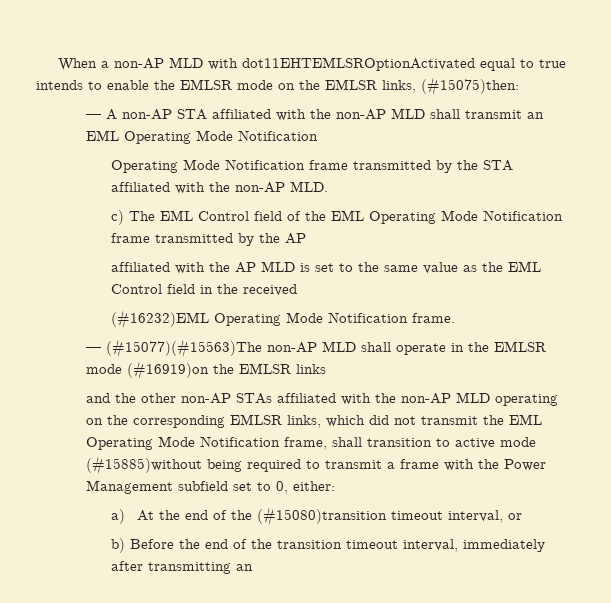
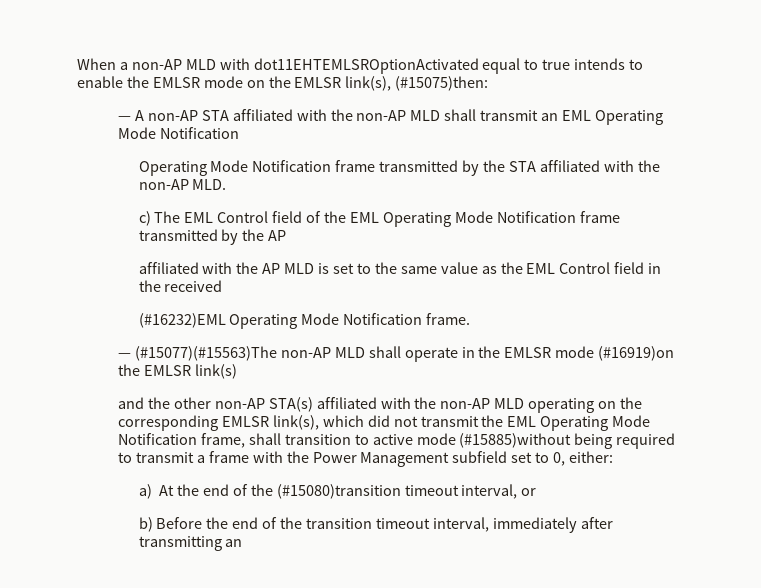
- When a non-AP MLD with dot11EHTEMLSROptionActivated equal to true intends to enable the EMLSR mode on the EMLSR links, (#15075)then:
+ When a non-AP MLD with dot11EHTEMLSROptionActivated equal to true intends to enable the EMLSR mode on the EMLSR link(s), (#15075)then:
- — (#15077)(#15563)The non-AP MLD shall operate in the EMLSR mode (#16919)on the EMLSR links
+ — (#15077)(#15563)The non-AP MLD shall operate in the EMLSR mode (#16919)on the EMLSR link(s)
- and the other non-AP STAs affiliated with the non-AP MLD operating on the corresponding EMLSR links, which did not transmit the EML Operating Mode Notification frame, shall transition to active mode (#15885)without being required to transmit a frame with the Power Management subfield set to 0, either:
+ and the other non-AP STA(s) affiliated with the non-AP MLD operating on the corresponding EMLSR link(s), which did not transmit the EML Operating Mode Notification frame, shall transition to active mode (#15885)without being required to transmit a frame with the Power Management subfield set to 0, either:

